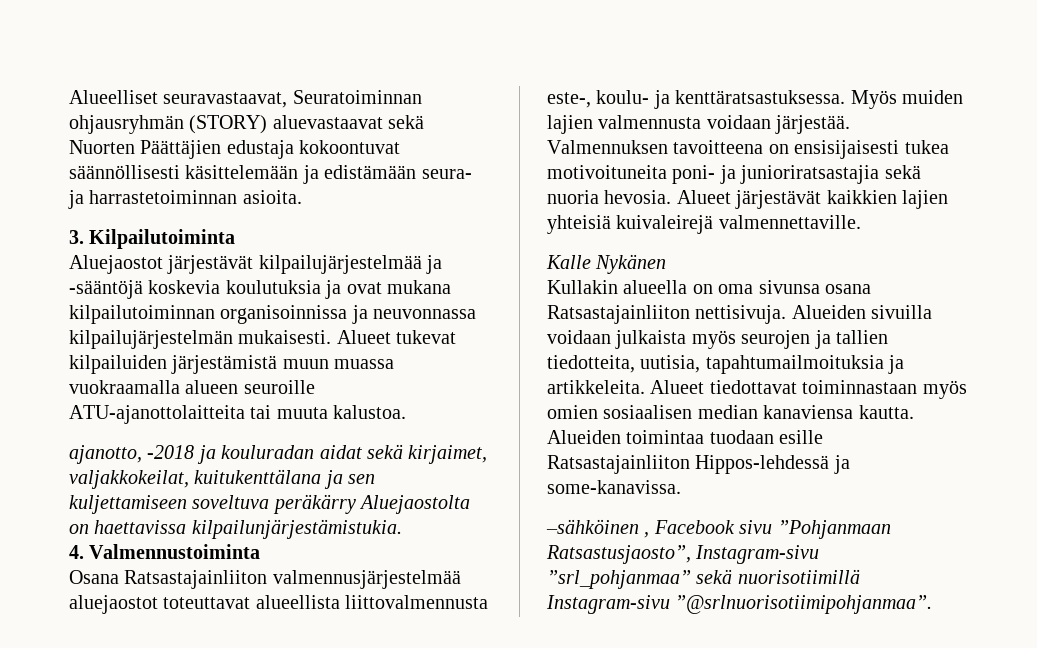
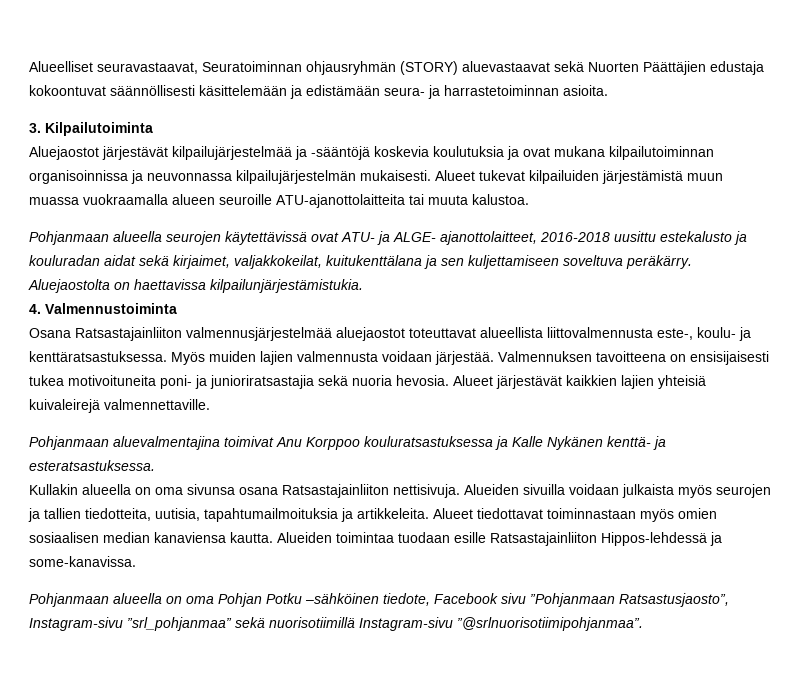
- ajanotto, -2018 ja kouluradan aidat sekä kirjaimet, valjakkokeilat, kuitukenttälana ja sen kuljettamiseen soveltuva peräkärry Aluejaostolta on haettavissa kilpailunjärjestämistukia.
+ Pohjanmaan alueella seurojen käytettävissä ovat ATU- ja ALGE- ajanottolaitteet, 2016-2018 uusittu estekalusto ja kouluradan aidat sekä kirjaimet, valjakkokeilat, kuitukenttälana ja sen kuljettamiseen soveltuva peräkärry. Aluejaostolta on haettavissa kilpailunjärjestämistukia.
- Kalle Nykänen
+ Pohjanmaan aluevalmentajina toimivat Anu Korppoo kouluratsastuksessa ja Kalle Nykänen kenttä- ja esteratsastuksessa.
- –sähköinen , Facebook sivu ”Pohjanmaan Ratsastusjaosto”, Instagram-sivu ”srl_pohjanmaa” sekä nuorisotiimillä Instagram-sivu ”@srlnuorisotiimipohjanmaa”.
+ Pohjanmaan alueella on oma Pohjan Potku –sähköinen tiedote, Facebook sivu ”Pohjanmaan Ratsastusjaosto”, Instagram-sivu ”srl_pohjanmaa” sekä nuorisotiimillä Instagram-sivu ”@srlnuorisotiimipohjanmaa”.

